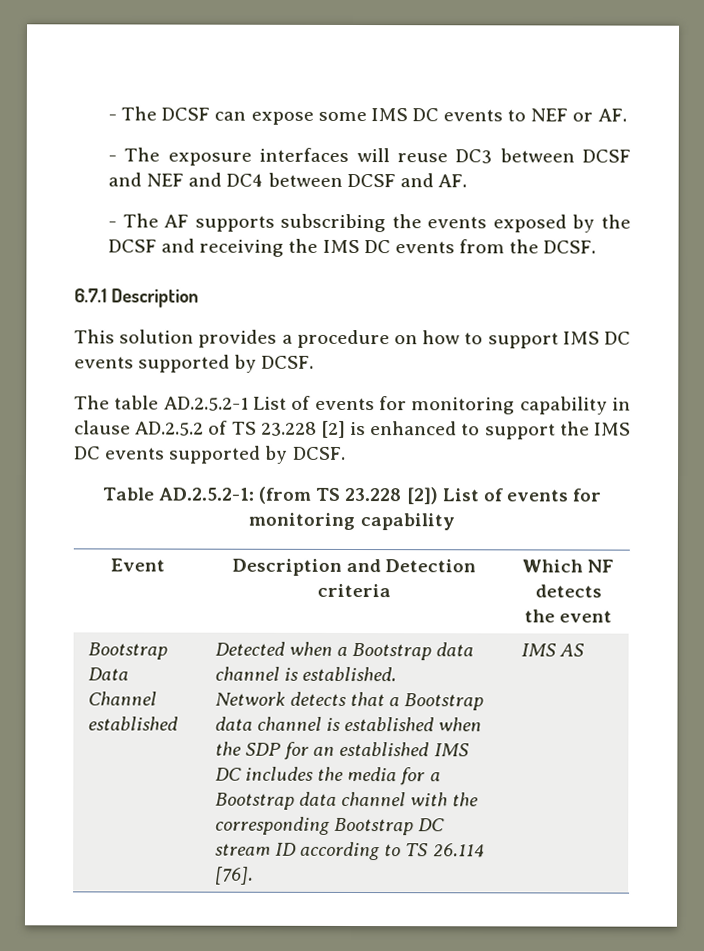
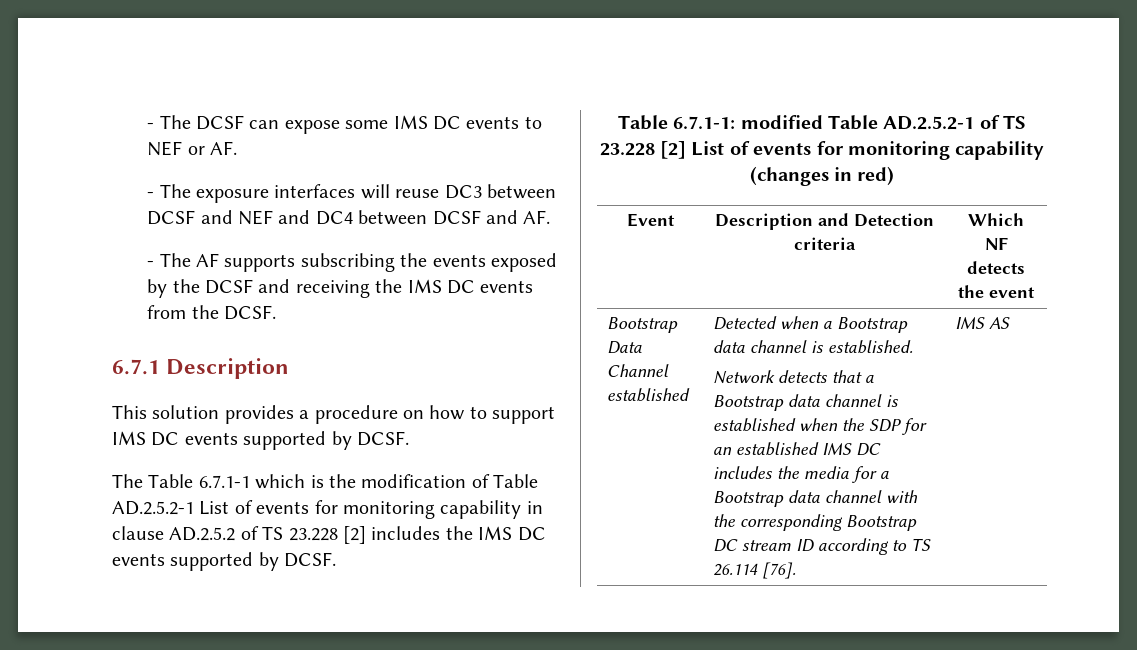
- The table AD.2.5.2-1 List of events for monitoring capability in clause AD.2.5.2 of TS 23.228 [2] is enhanced to support the IMS DC events supported by DCSF.
+ The Table 6.7.1-1 which is the modification of Table AD.2.5.2-1 List of events for monitoring capability in clause AD.2.5.2 of TS 23.228 [2] includes the IMS DC events supported by DCSF.
- Table AD.2.5.2-1: (from TS 23.228 [2]) List of events for monitoring capability
+ Table 6.7.1-1: modified Table AD.2.5.2-1 of TS 23.228 [2] List of events for monitoring capability (changes in red)

